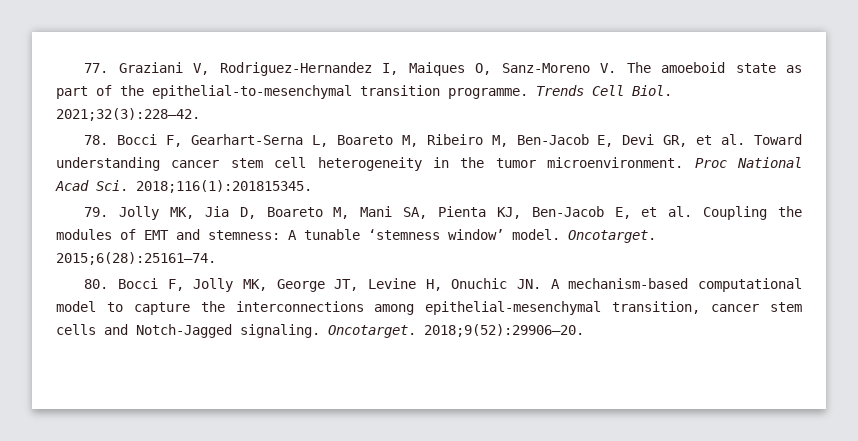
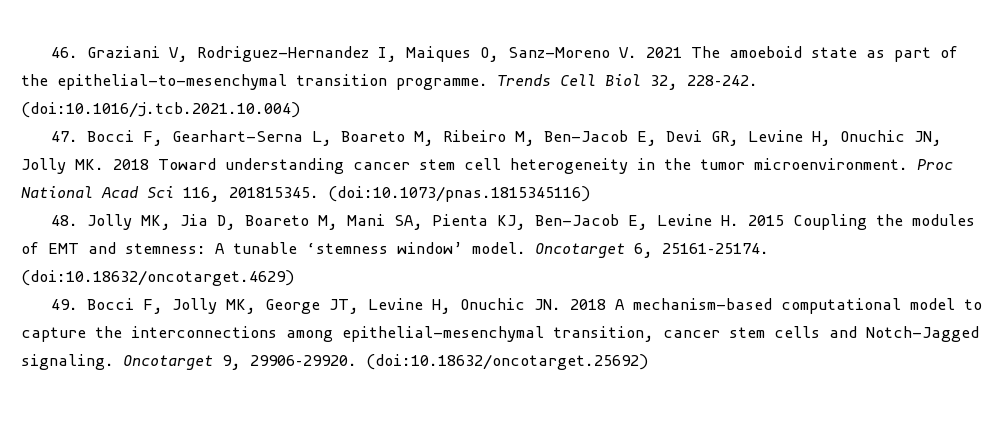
- 77. Graziani V, Rodriguez-Hernandez I, Maiques O, Sanz-Moreno V. The amoeboid state as part of the epithelial-to-mesenchymal transition programme.
+ 46. Graziani V, Rodriguez-Hernandez I, Maiques O, Sanz-Moreno V. 2021 The amoeboid state as part of the epithelial-to-mesenchymal transition programme.
- Trends Cell Biol. 2021;32(3):228–42.
- 78. Bocci F, Gearhart-Serna L, Boareto M, Ribeiro M, Ben-Jacob E, Devi GR, et al. Toward understanding cancer stem cell heterogeneity in the tumor microenvironment.
+ Trends Cell Biol 32, 228–242. (doi:10.1016/j.tcb.2021.10.004)
+ 47. Bocci F, Gearhart-Serna L, Boareto M, Ribeiro M, Ben-Jacob E, Devi GR, Levine H, Onuchic JN, Jolly MK. 2018 Toward understanding cancer stem cell heterogeneity in the tumor microenvironment.
- Proc National Acad Sci. 2018;116(1):201815345.
- 79. Jolly MK, Jia D, Boareto M, Mani SA, Pienta KJ, Ben-Jacob E, et al. Coupling the modules of EMT and stemness: A tunable ‘stemness window’ model.
+ Proc National Acad Sci 116, 201815345. (doi:10.1073/pnas.1815345116)
+ 48. Jolly MK, Jia D, Boareto M, Mani SA, Pienta KJ, Ben-Jacob E, Levine H. 2015 Coupling the modules of EMT and stemness: A tunable ‘stemness window’ model.
- Oncotarget. 2015;6(28):25161–74.
- 80. Bocci F, Jolly MK, George JT, Levine H, Onuchic JN. A mechanism-based computational model to capture the interconnections among epithelial-mesenchymal transition, cancer stem cells and Notch-Jagged signaling.
+ Oncotarget 6, 25161–25174. (doi:10.18632/oncotarget.4629)
+ 49. Bocci F, Jolly MK, George JT, Levine H, Onuchic JN. 2018 A mechanism-based computational model to capture the interconnections among epithelial-mesenchymal transition, cancer stem cells and Notch-Jagged signaling.
- Oncotarget. 2018;9(52):29906–20.
+ Oncotarget 9, 29906–29920. (doi:10.18632/oncotarget.25692)

